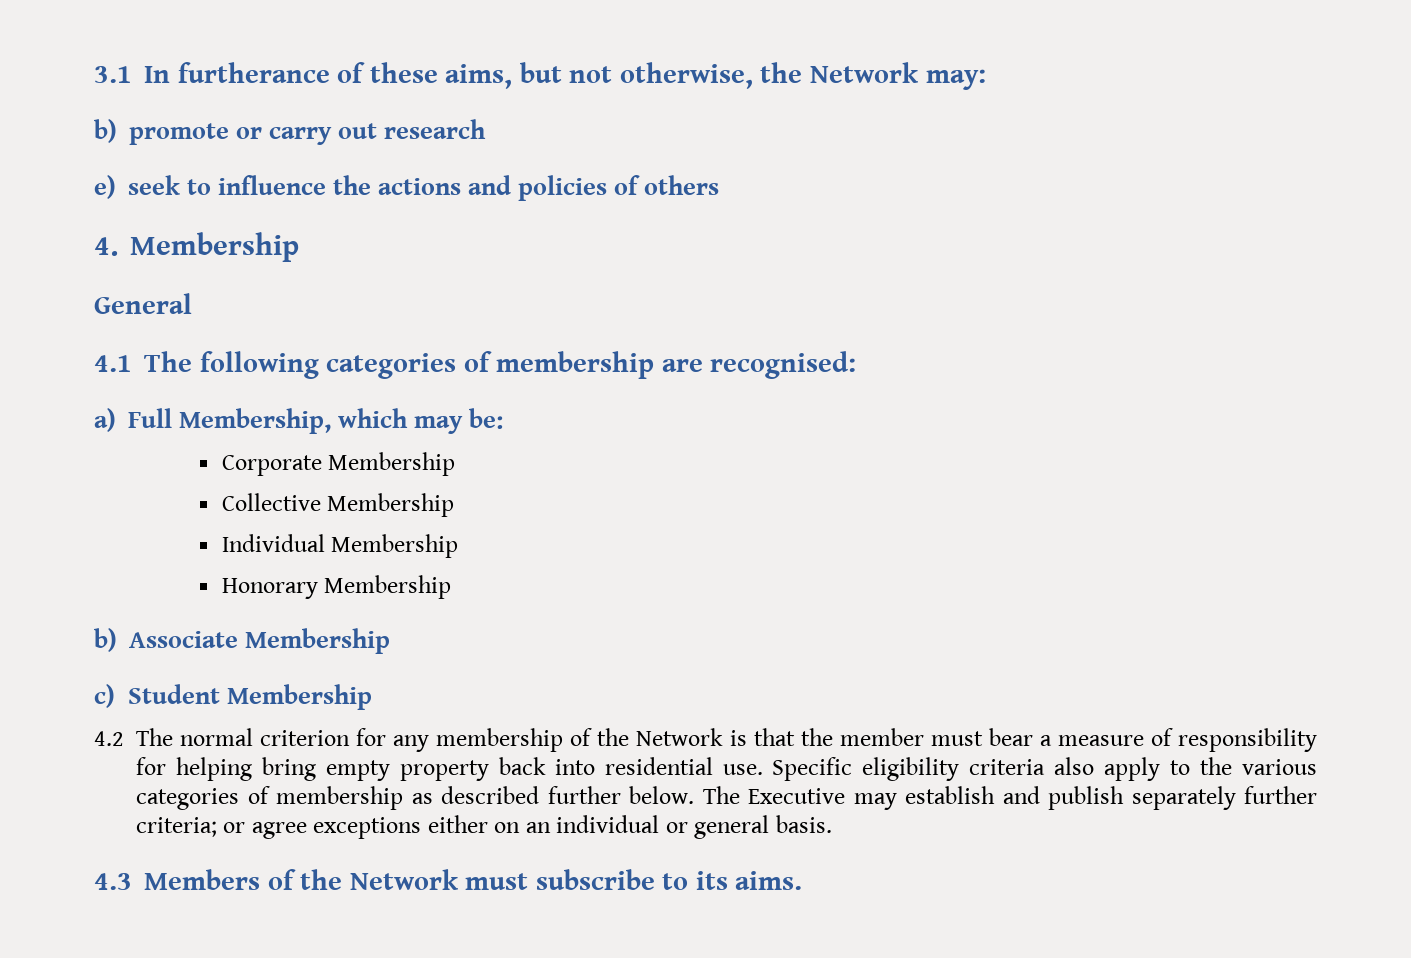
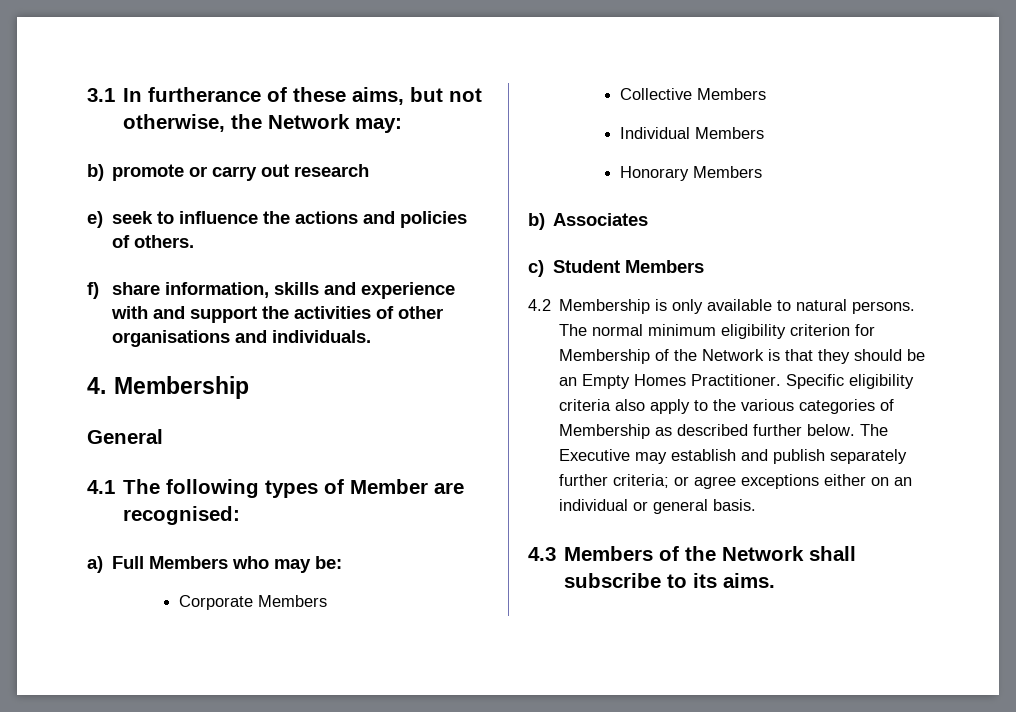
- e) seek to influence the actions and policies of others
+ e) seek to influence the actions and policies of others.
+ f) share information, skills and experience with and support the activities of other organisations and individuals.
- 4.1 The following categories of membership are recognised:
+ 4.1 The following types of Member are recognised:
- a) Full Membership, which may be:
+ a) Full Members who may be:
- Corporate Membership
+ Corporate Members
- Collective Membership
+ Collective Members
- Individual Membership
+ Individual Members
- Honorary Membership
- b) Associate Membership
+ Honorary Members
+ b) Associates
- c) Student Membership
+ c) Student Members
- 4.2 The normal criterion for any membership of the Network is that the member must bear a measure of responsibility for helping bring empty property back into residential use.
+ 4.2 Membership is only available to natural persons. The normal minimum eligibility criterion for Membership of the Network is that they should be an Empty Homes Practitioner.
- Specific eligibility criteria also apply to the various categories of membership as described further below.
+ Specific eligibility criteria also apply to the various categories of Membership as described further below.
- 4.3 Members of the Network must subscribe to its aims.
+ 4.3 Members of the Network shall subscribe to its aims.

